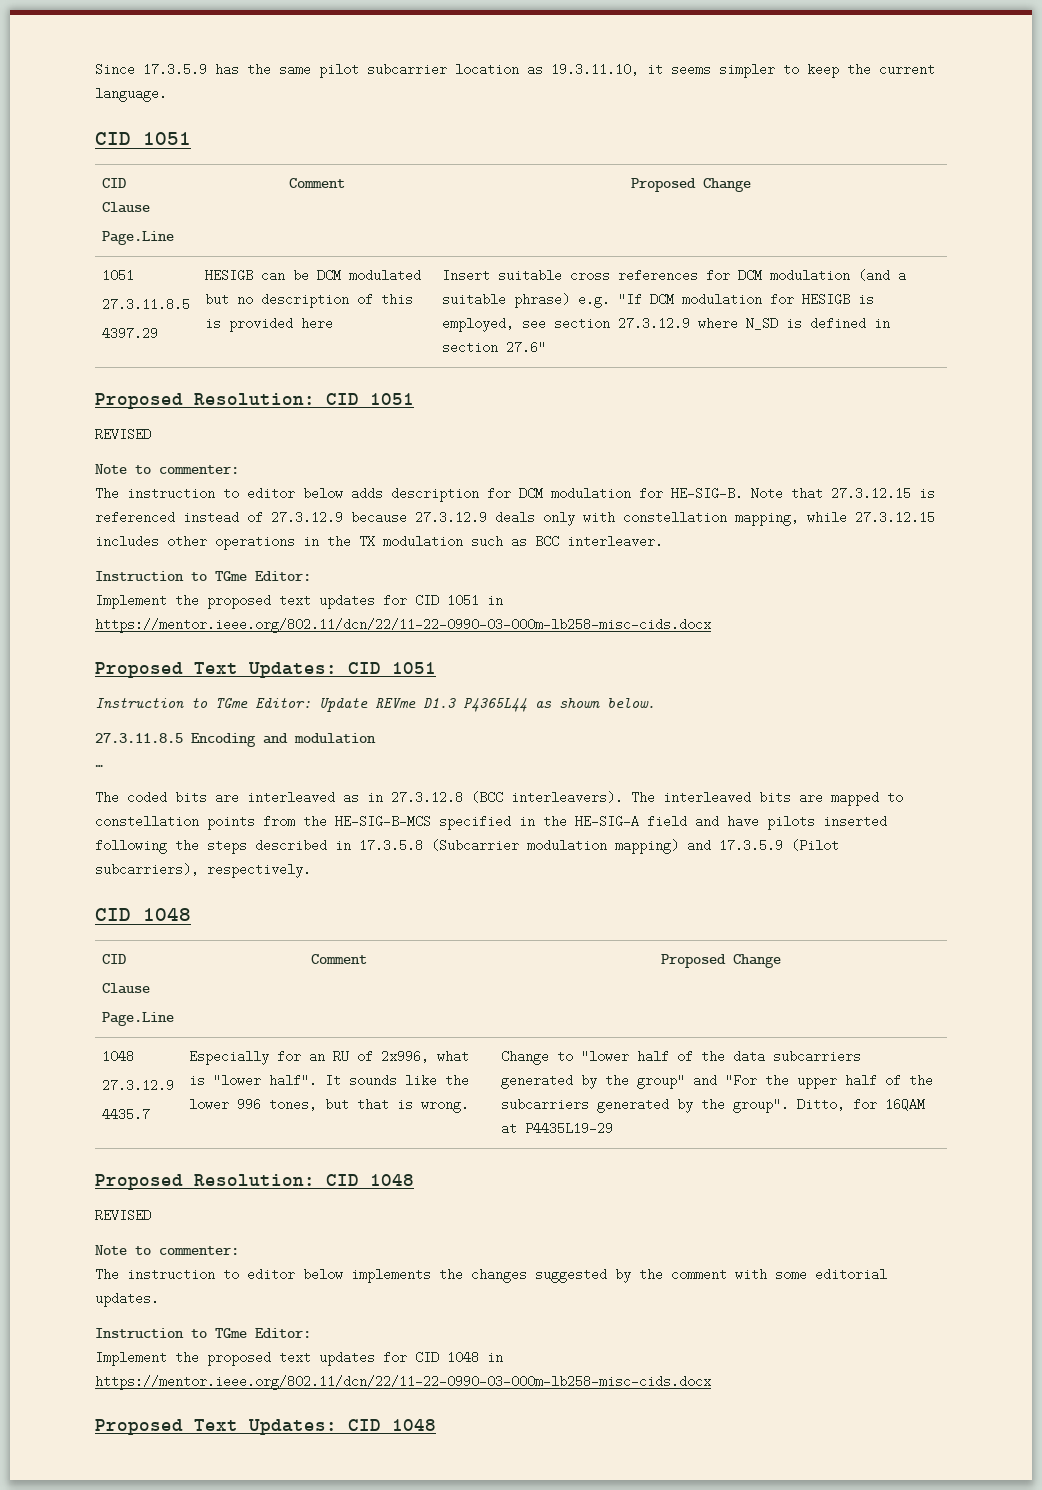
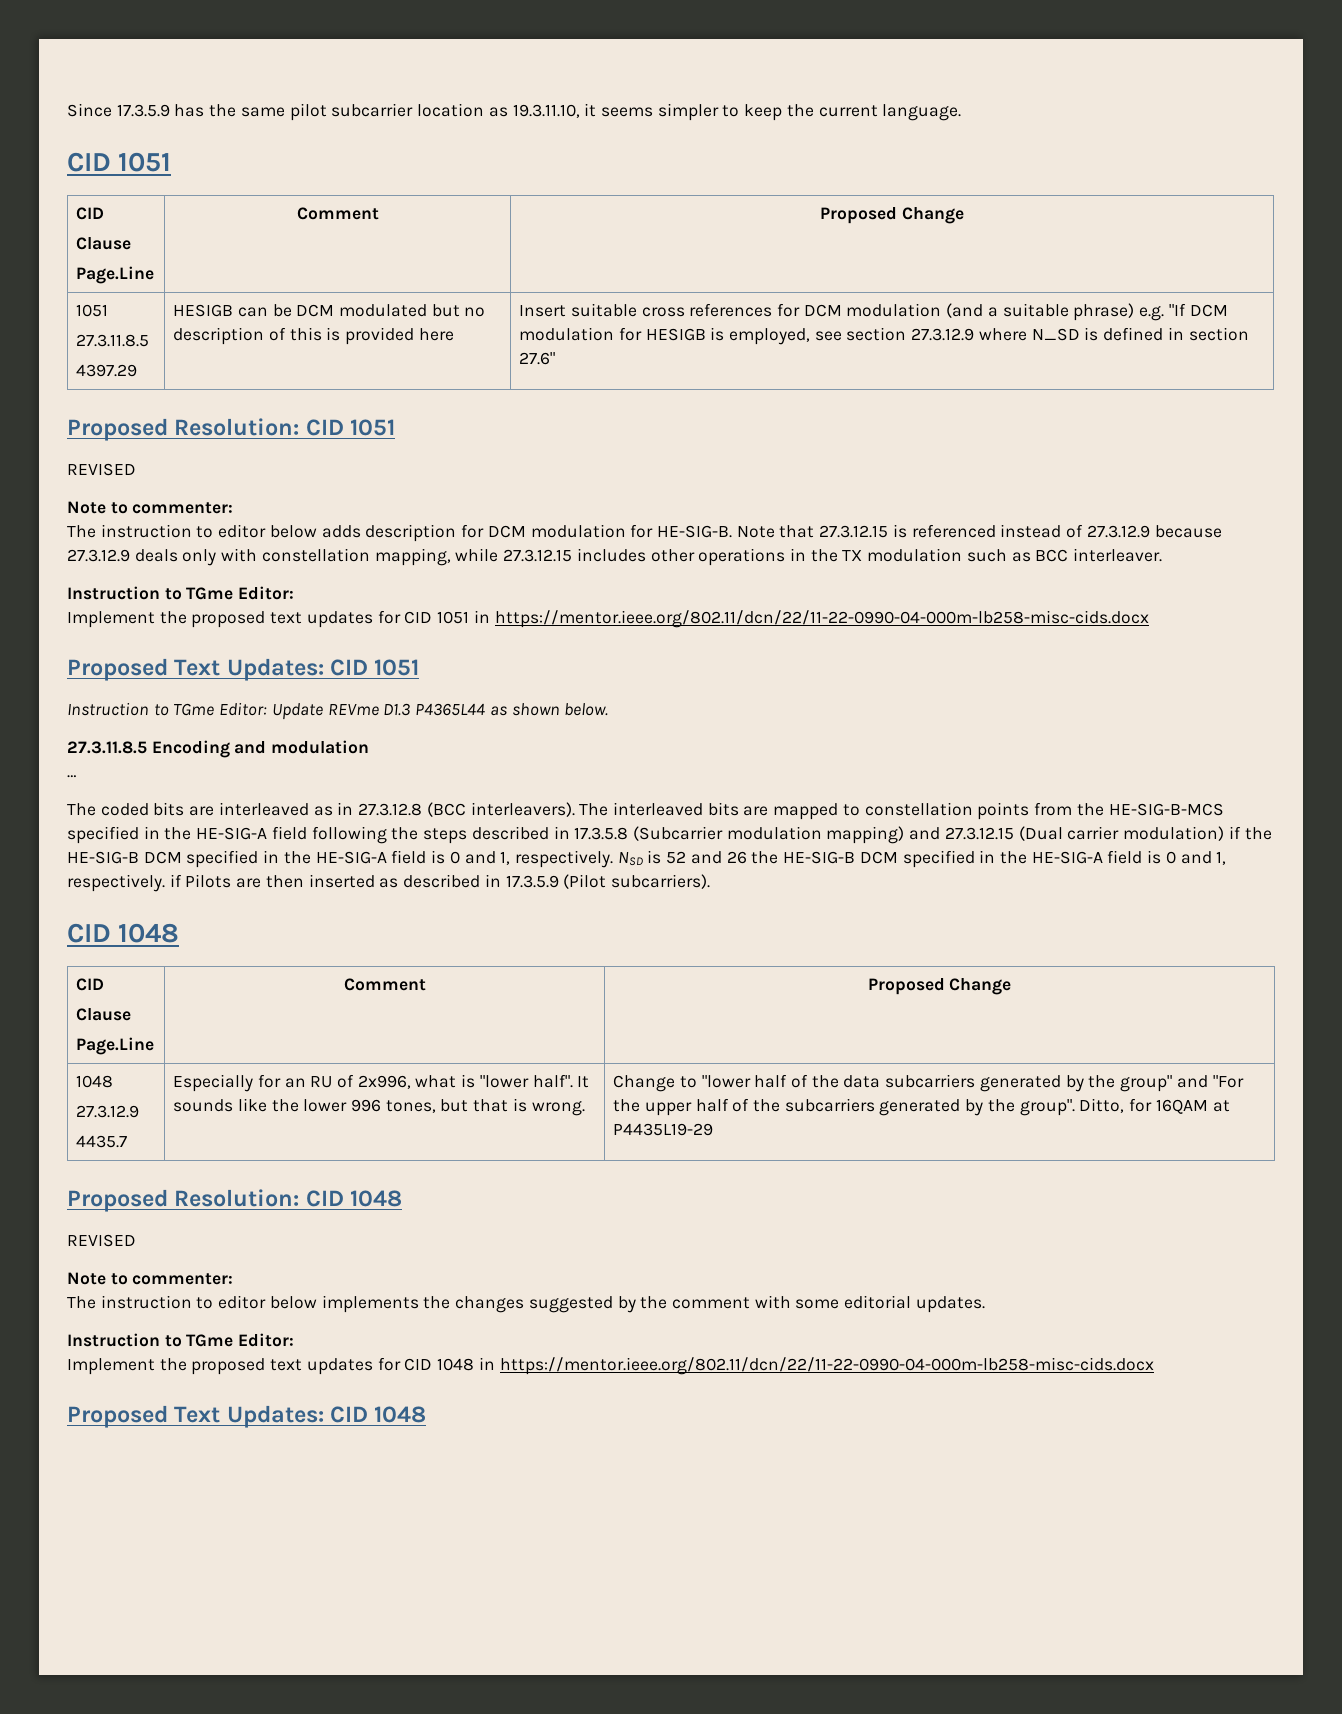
- Implement the proposed text updates for CID 1051 in https://mentor.ieee.org/802.11/dcn/22/11-22-0990-03-000m-lb258-misc-cids.docx
+ Implement the proposed text updates for CID 1051 in https://mentor.ieee.org/802.11/dcn/22/11-22-0990-04-000m-lb258-misc-cids.docx
- The interleaved bits are mapped to constellation points from the HE-SIG-B-MCS specified in the HE-SIG-A field and have pilots inserted following the steps described in 17.3.5.8 (Subcarrier modulation mapping) and 17.3.5.9 (Pilot subcarriers), respectively.
+ The interleaved bits are mapped to constellation points from the HE-SIG-B-MCS specified in the HE-SIG-A field following the steps described in 17.3.5.8 (Subcarrier modulation mapping) and 27.3.12.15 (Dual carrier modulation) if the HE-SIG-B DCM specified in the HE-SIG-A field is 0 and 1, respectively. NSD is 52 and 26 the HE-SIG-B DCM specified in the HE-SIG-A field is 0 and 1, respectively. if Pilots are then inserted as described in 17.3.5.9 (Pilot subcarriers).
- Implement the proposed text updates for CID 1048 in https://mentor.ieee.org/802.11/dcn/22/11-22-0990-03-000m-lb258-misc-cids.docx
+ Implement the proposed text updates for CID 1048 in https://mentor.ieee.org/802.11/dcn/22/11-22-0990-04-000m-lb258-misc-cids.docx

